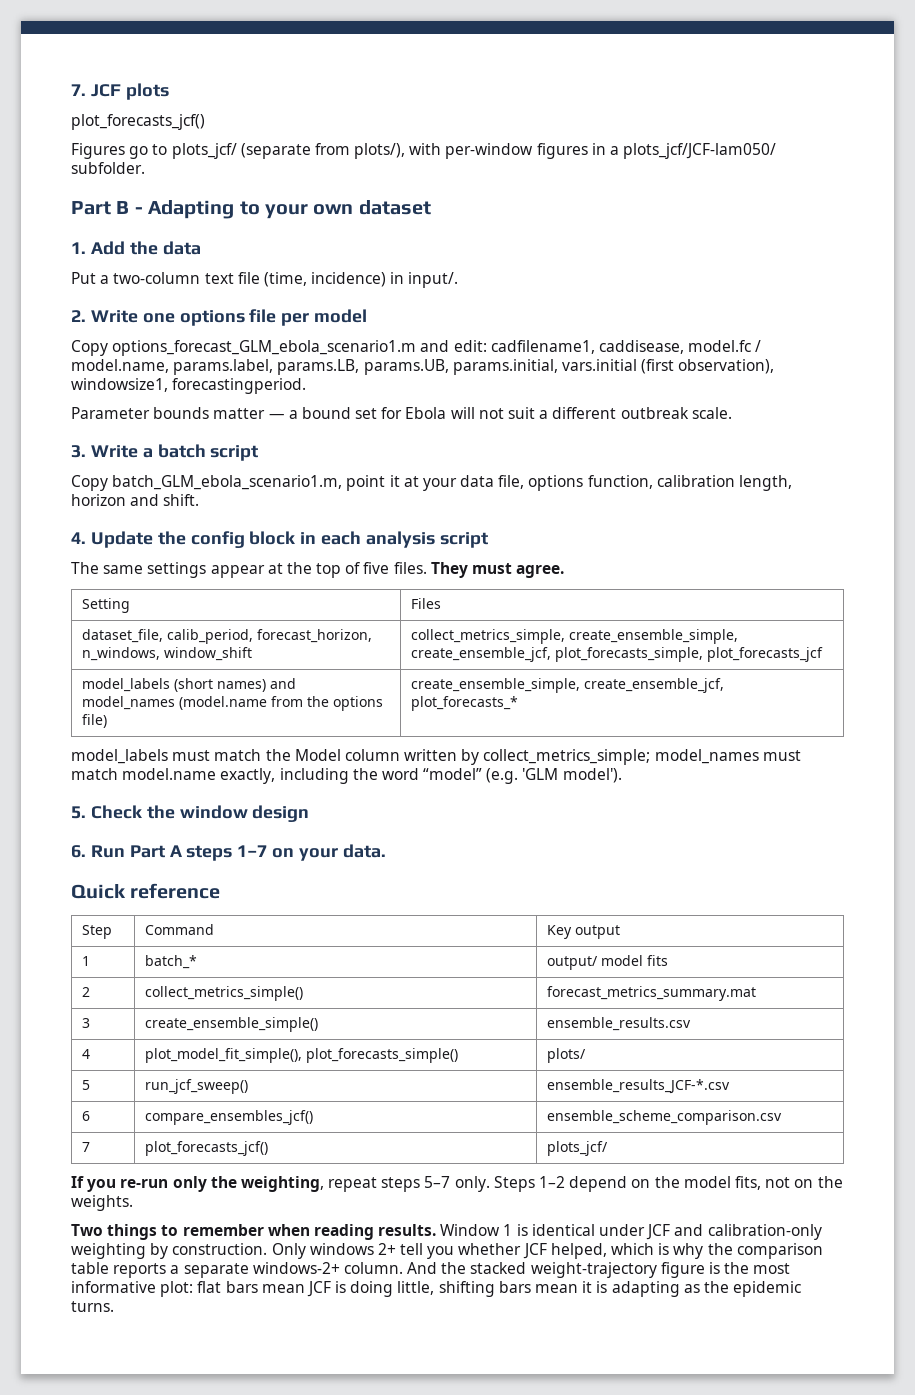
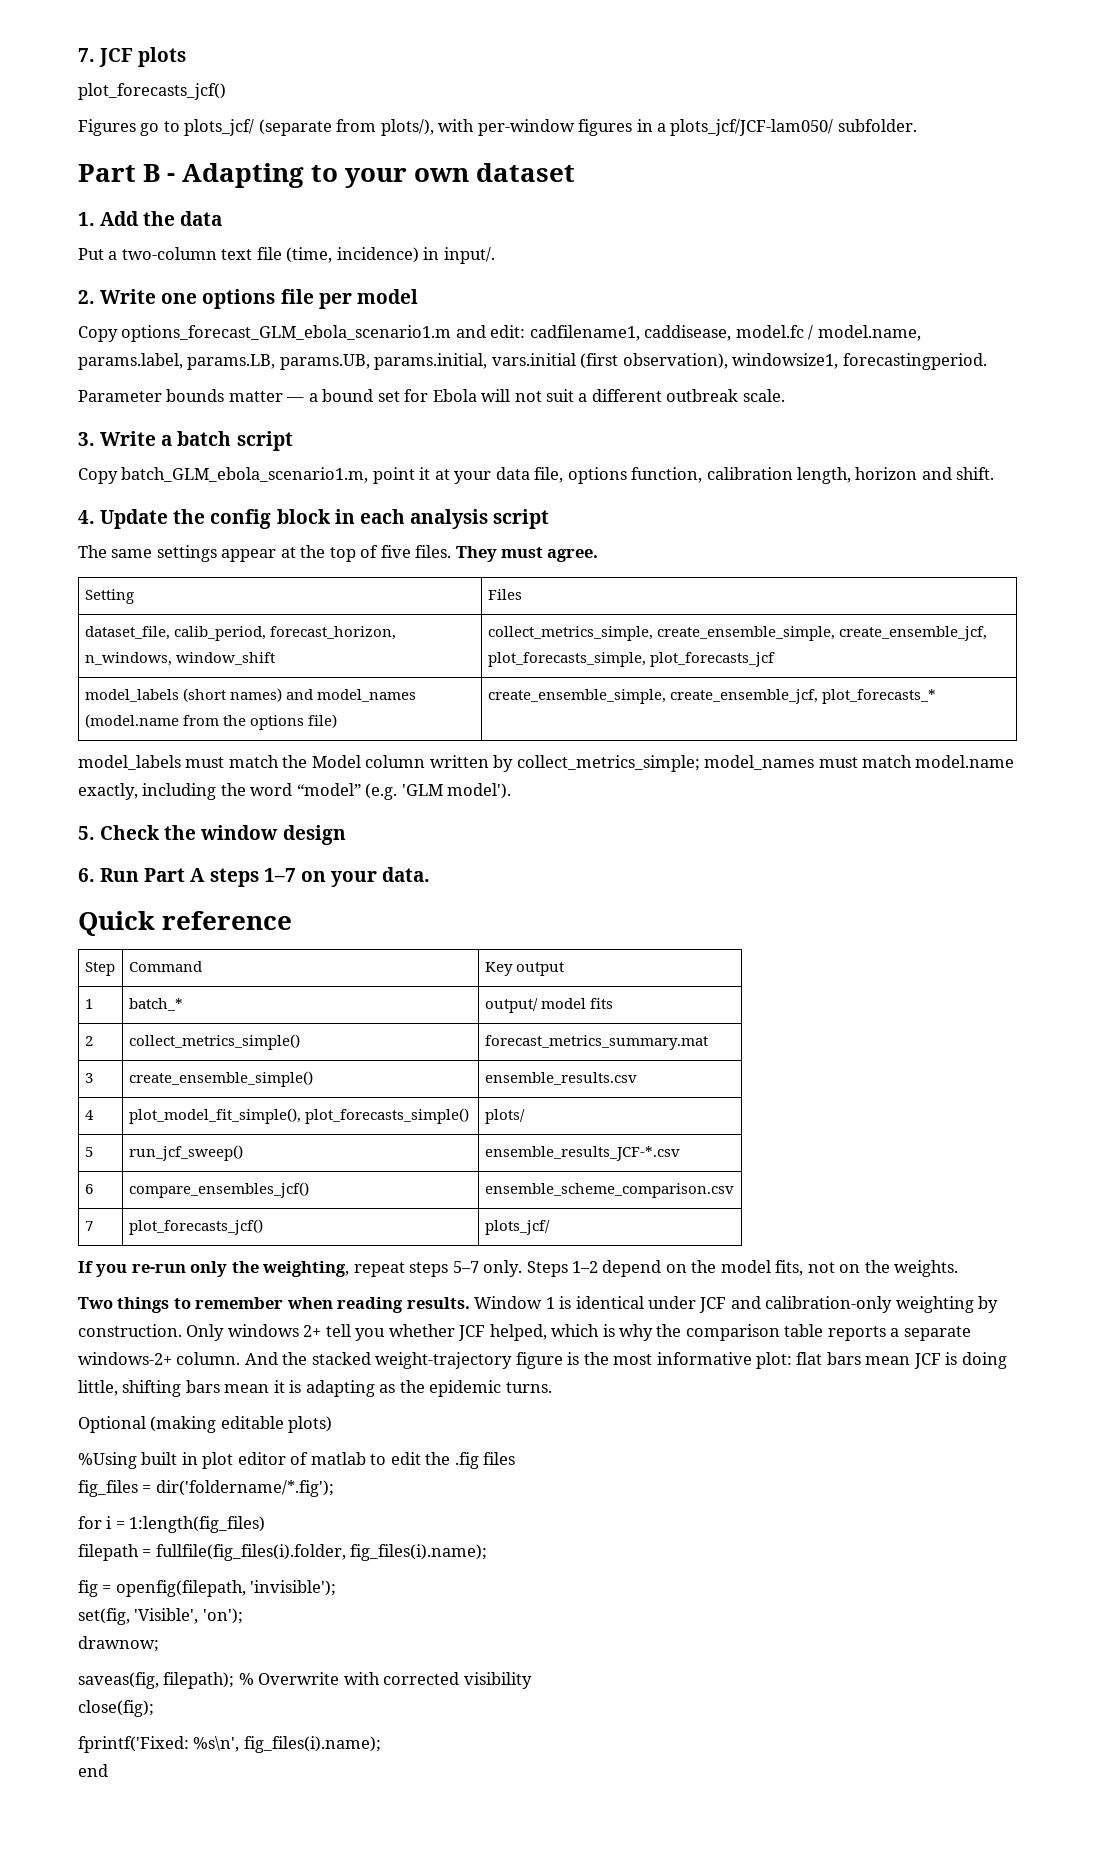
+ Optional (making editable plots)
+ %Using built in plot editor of matlab to edit the .fig files
+ fig_files = dir('foldername/*.fig');
+ for i = 1:length(fig_files)
+ filepath = fullfile(fig_files(i).folder, fig_files(i).name);
+ fig = openfig(filepath, 'invisible');
+ set(fig, 'Visible', 'on');
+ drawnow;
+ saveas(fig, filepath); % Overwrite with corrected visibility
+ close(fig);
+ fprintf('Fixed: %s\n', fig_files(i).name);
+ end

